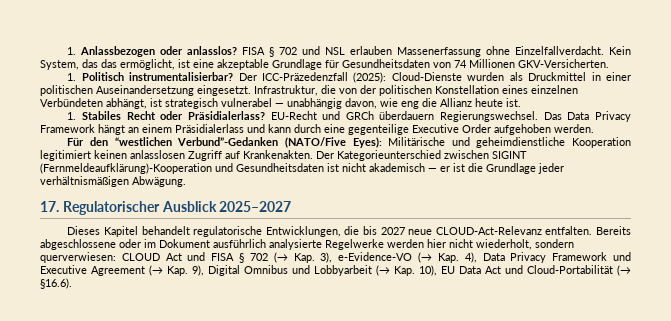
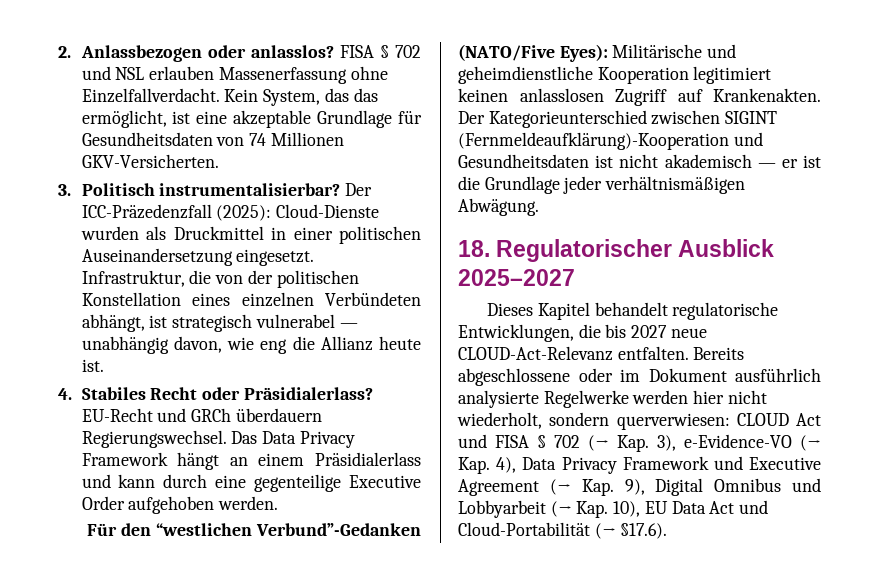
- 1. Anlassbezogen oder anlasslos?
+ 2. Anlassbezogen oder anlasslos?
- 1. Politisch instrumentalisierbar?
+ 3. Politisch instrumentalisierbar?
- 1. Stabiles Recht oder Präsidialerlass?
+ 4. Stabiles Recht oder Präsidialerlass?
- 17. Regulatorischer Ausblick 2025–2027
+ 18. Regulatorischer Ausblick 2025–2027
- Bereits abgeschlossene oder im Dokument ausführlich analysierte Regelwerke werden hier nicht wiederholt, sondern querverwiesen: CLOUD Act und FISA § 702 (→ Kap. 3), e-Evidence-VO (→ Kap. 4), Data Privacy Framework und Executive Agreement (→ Kap. 9), Digital Omnibus und Lobbyarbeit (→ Kap. 10), EU Data Act und Cloud-Portabilität (→ §16.6).
+ Bereits abgeschlossene oder im Dokument ausführlich analysierte Regelwerke werden hier nicht wiederholt, sondern querverwiesen: CLOUD Act und FISA § 702 (→ Kap. 3), e-Evidence-VO (→ Kap. 4), Data Privacy Framework und Executive Agreement (→ Kap. 9), Digital Omnibus und Lobbyarbeit (→ Kap. 10), EU Data Act und Cloud-Portabilität (→ §17.6).

